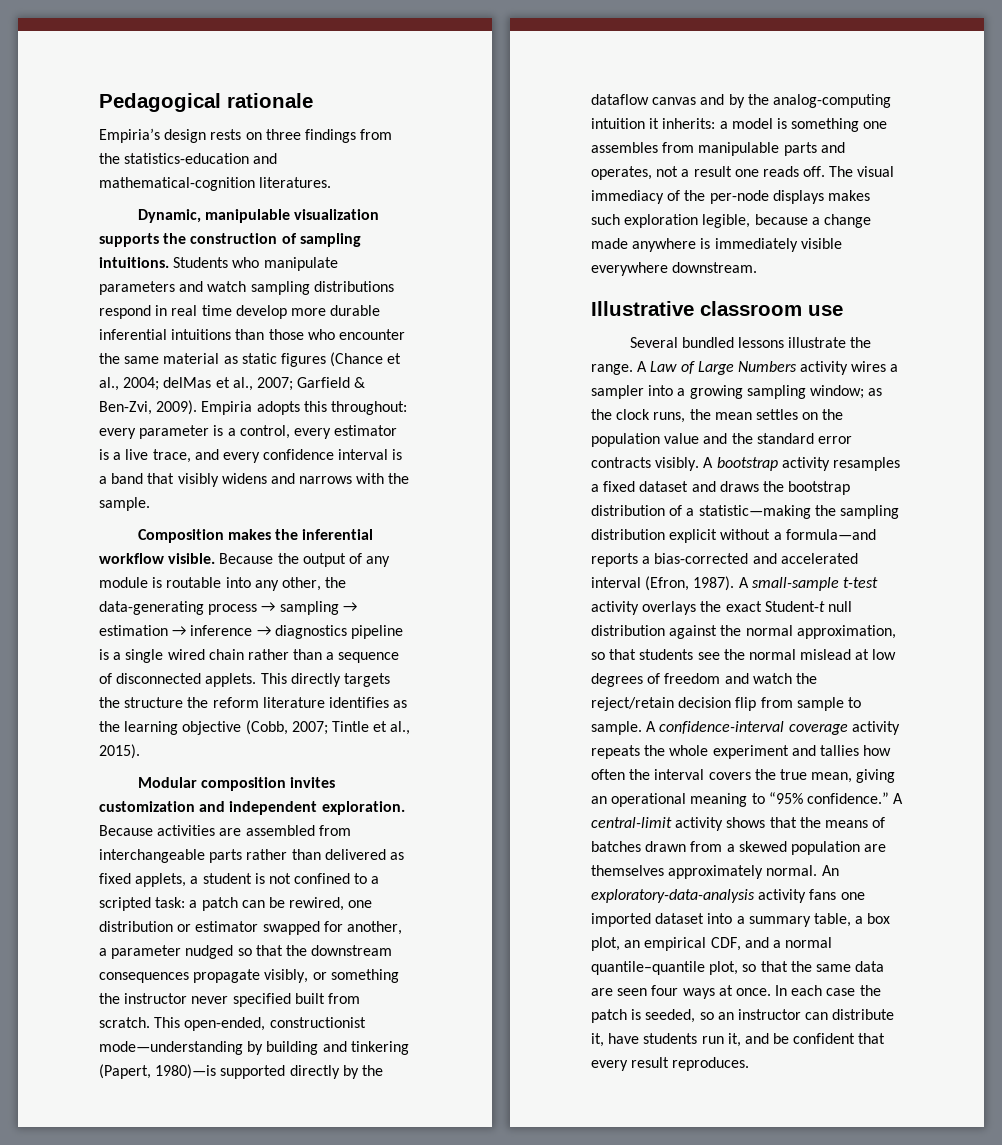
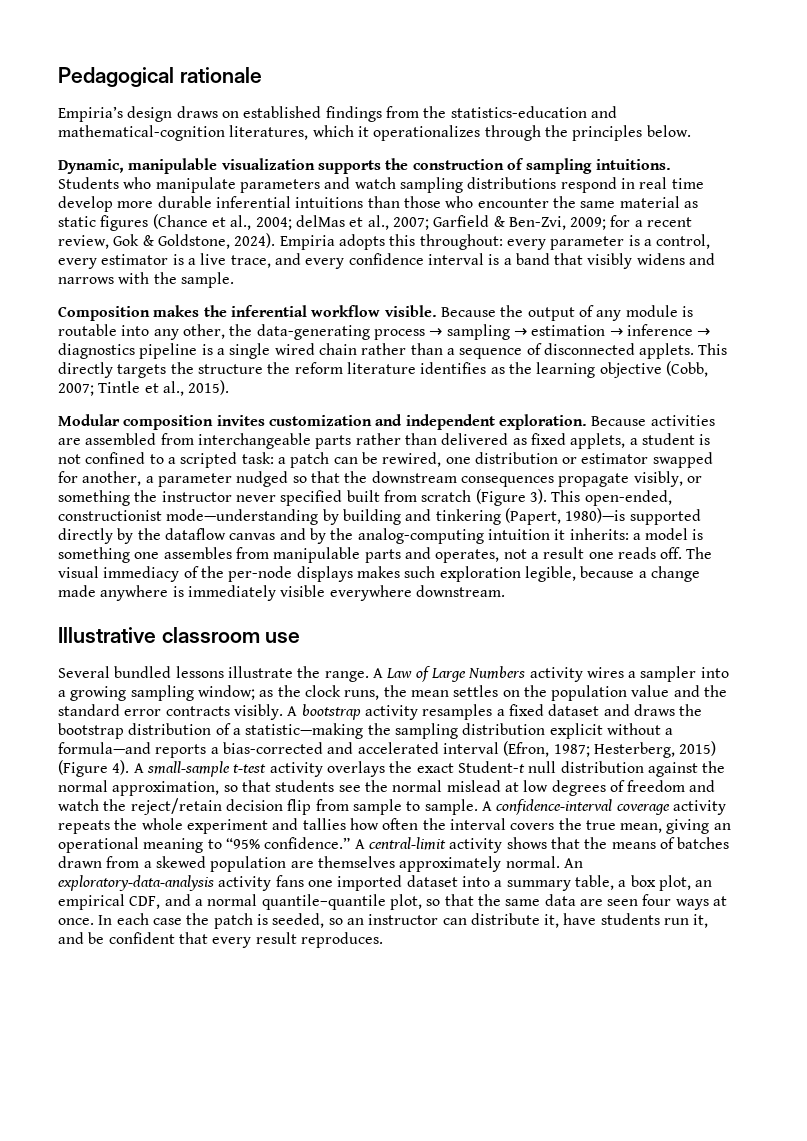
- Empiria’s design rests on three findings from the statistics-education and mathematical-cognition literatures.
+ Empiria’s design draws on established findings from the statistics-education and mathematical-cognition literatures, which it operationalizes through the principles below.
- Students who manipulate parameters and watch sampling distributions respond in real time develop more durable inferential intuitions than those who encounter the same material as static figures (Chance et al., 2004; delMas et al., 2007; Garfield & Ben-Zvi, 2009).
+ Students who manipulate parameters and watch sampling distributions respond in real time develop more durable inferential intuitions than those who encounter the same material as static figures (Chance et al., 2004; delMas et al., 2007; Garfield & Ben-Zvi, 2009; for a recent review, Gok & Goldstone, 2024).
- Because activities are assembled from interchangeable parts rather than delivered as fixed applets, a student is not confined to a scripted task: a patch can be rewired, one distribution or estimator swapped for another, a parameter nudged so that the downstream consequences propagate visibly, or something the instructor never specified built from scratch.
+ Because activities are assembled from interchangeable parts rather than delivered as fixed applets, a student is not confined to a scripted task: a patch can be rewired, one distribution or estimator swapped for another, a parameter nudged so that the downstream consequences propagate visibly, or something the instructor never specified built from scratch (Figure 3).
- A bootstrap activity resamples a fixed dataset and draws the bootstrap distribution of a statistic—making the sampling distribution explicit without a formula—and reports a bias-corrected and accelerated interval (Efron, 1987).
+ A bootstrap activity resamples a fixed dataset and draws the bootstrap distribution of a statistic—making the sampling distribution explicit without a formula—and reports a bias-corrected and accelerated interval (Efron, 1987; Hesterberg, 2015) (Figure 4).

